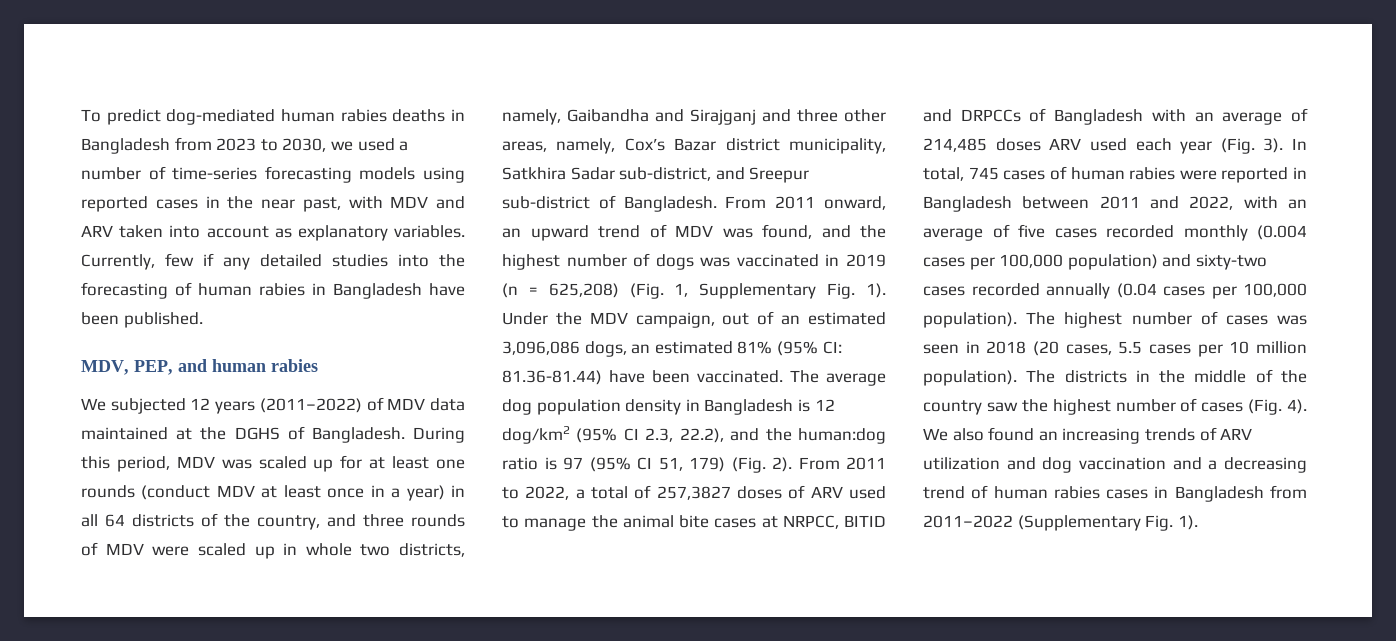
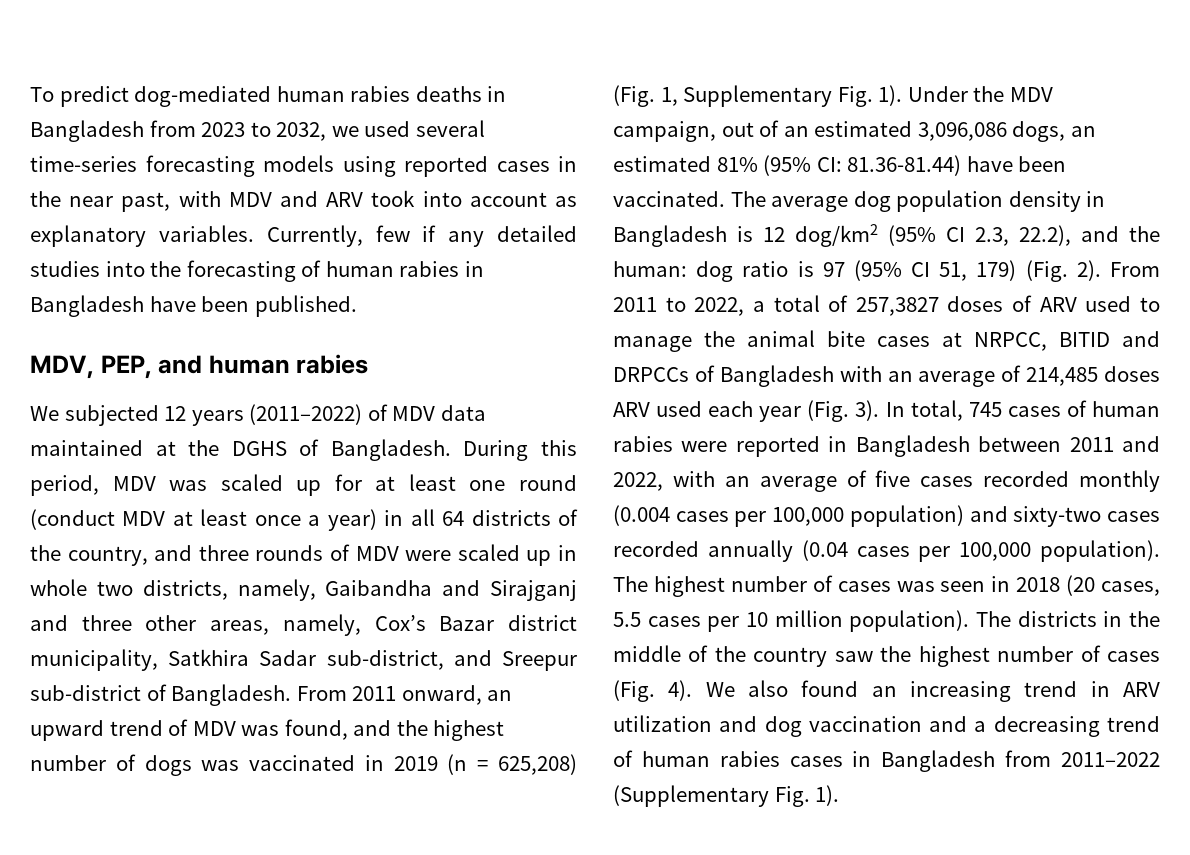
- To predict dog-mediated human rabies deaths in Bangladesh from 2023 to 2030, we used a number of time-series forecasting models using reported cases in the near past, with MDV and ARV taken into account as explanatory variables.
+ To predict dog-mediated human rabies deaths in Bangladesh from 2023 to 2032, we used several time-series forecasting models using reported cases in the near past, with MDV and ARV took into account as explanatory variables.
- During this period, MDV was scaled up for at least one rounds (conduct MDV at least once in a year) in all 64 districts of the country, and three rounds of MDV were scaled up in whole two districts, namely, Gaibandha and Sirajganj and three other areas, namely, Cox’s Bazar district municipality, Satkhira Sadar sub-district, and Sreepur sub-district of Bangladesh.
+ During this period, MDV was scaled up for at least one round (conduct MDV at least once a year) in all 64 districts of the country, and three rounds of MDV were scaled up in whole two districts, namely, Gaibandha and Sirajganj and three other areas, namely, Cox’s Bazar district municipality, Satkhira Sadar sub-district, and Sreepur sub-district of Bangladesh.
- The average dog population density in Bangladesh is 12 dog/km2 (95% CI 2.3, 22.2), and the human:dog ratio is 97 (95% CI 51, 179) (Fig. 2).
+ The average dog population density in Bangladesh is 12 dog/km2 (95% CI 2.3, 22.2), and the human: dog ratio is 97 (95% CI 51, 179) (Fig. 2).
- We also found an increasing trends of ARV utilization and dog vaccination and a decreasing trend of human rabies cases in Bangladesh from 2011–2022 (Supplementary Fig. 1).
+ We also found an increasing trend in ARV utilization and dog vaccination and a decreasing trend of human rabies cases in Bangladesh from 2011–2022 (Supplementary Fig. 1).

